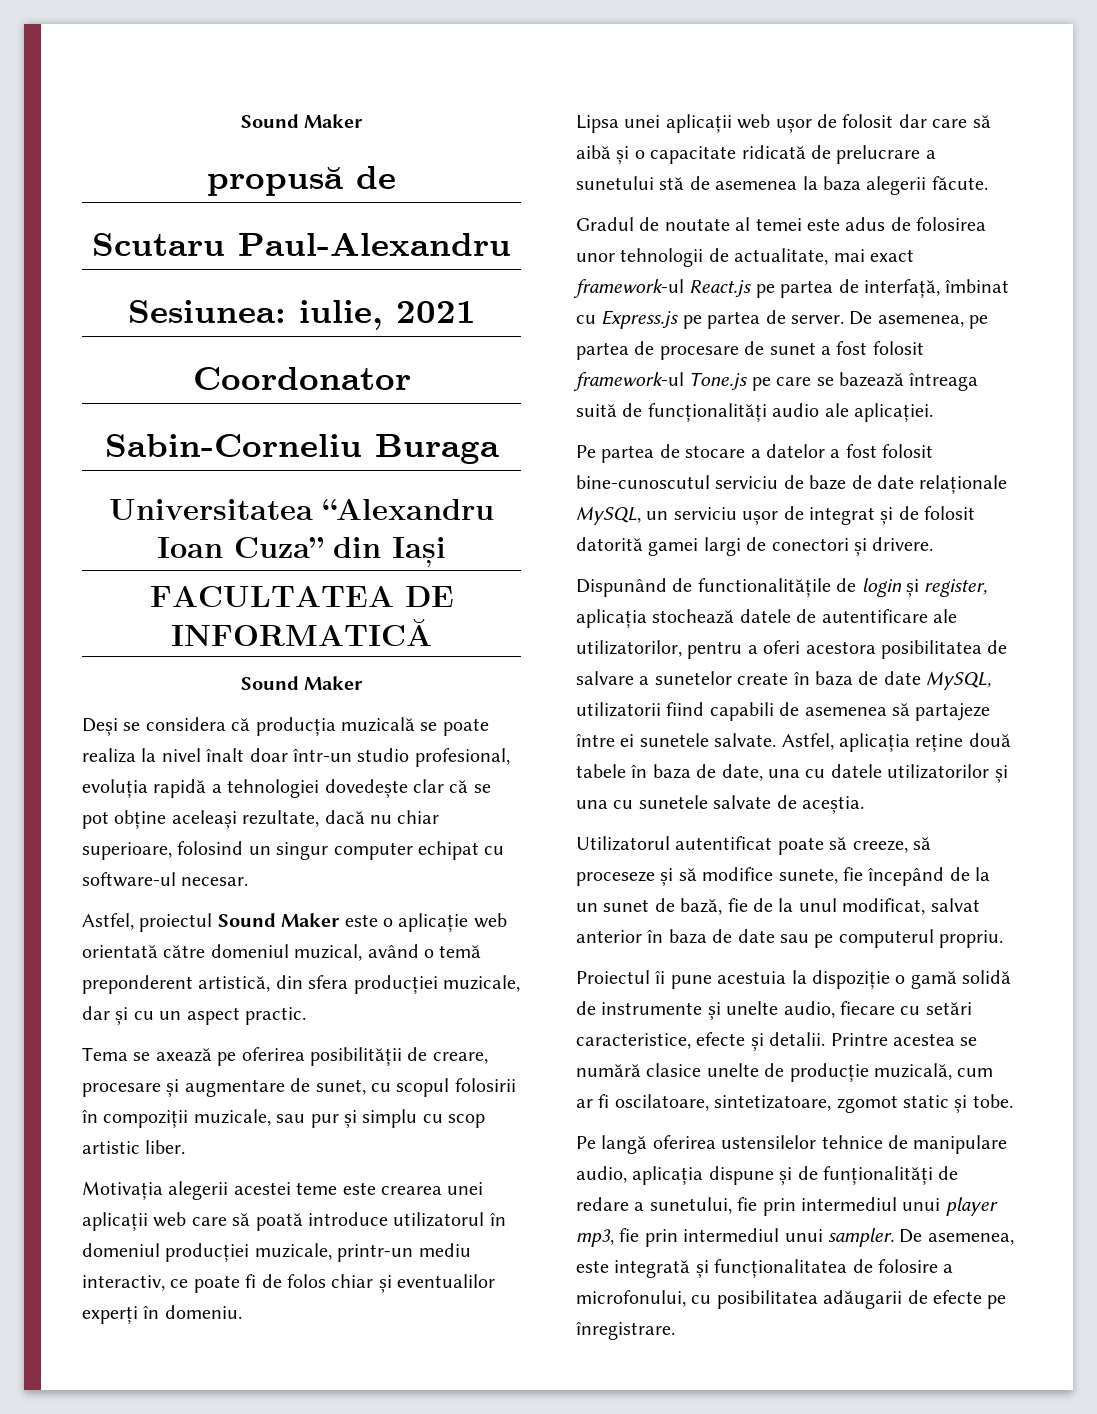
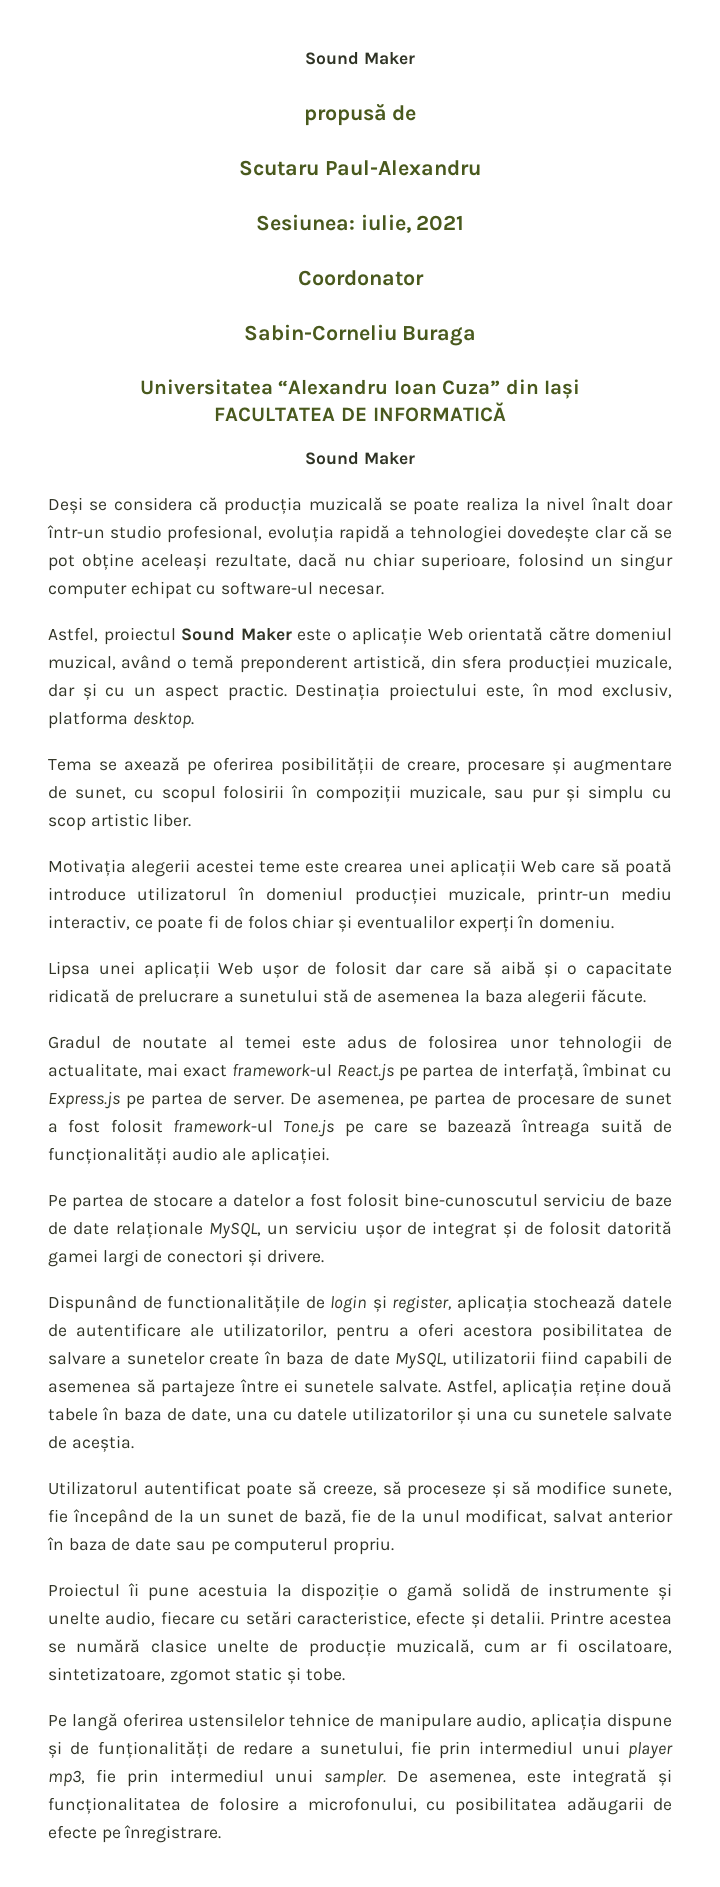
- Astfel, proiectul Sound Maker este o aplicație web orientată către domeniul muzical, având o temă preponderent artistică, din sfera producției muzicale, dar și cu un aspect practic.
+ Astfel, proiectul Sound Maker este o aplicație Web orientată către domeniul muzical, având o temă preponderent artistică, din sfera producției muzicale, dar și cu un aspect practic. Destinația proiectului este, în mod exclusiv, platforma desktop.
- Motivația alegerii acestei teme este crearea unei aplicații web care să poată introduce utilizatorul în domeniul producției muzicale, printr-un mediu interactiv, ce poate fi de folos chiar și eventualilor experți în domeniu.
+ Motivația alegerii acestei teme este crearea unei aplicații Web care să poată introduce utilizatorul în domeniul producției muzicale, printr-un mediu interactiv, ce poate fi de folos chiar și eventualilor experți în domeniu.
- Lipsa unei aplicații web ușor de folosit dar care să aibă și o capacitate ridicată de prelucrare a sunetului stă de asemenea la baza alegerii făcute.
+ Lipsa unei aplicații Web ușor de folosit dar care să aibă și o capacitate ridicată de prelucrare a sunetului stă de asemenea la baza alegerii făcute.

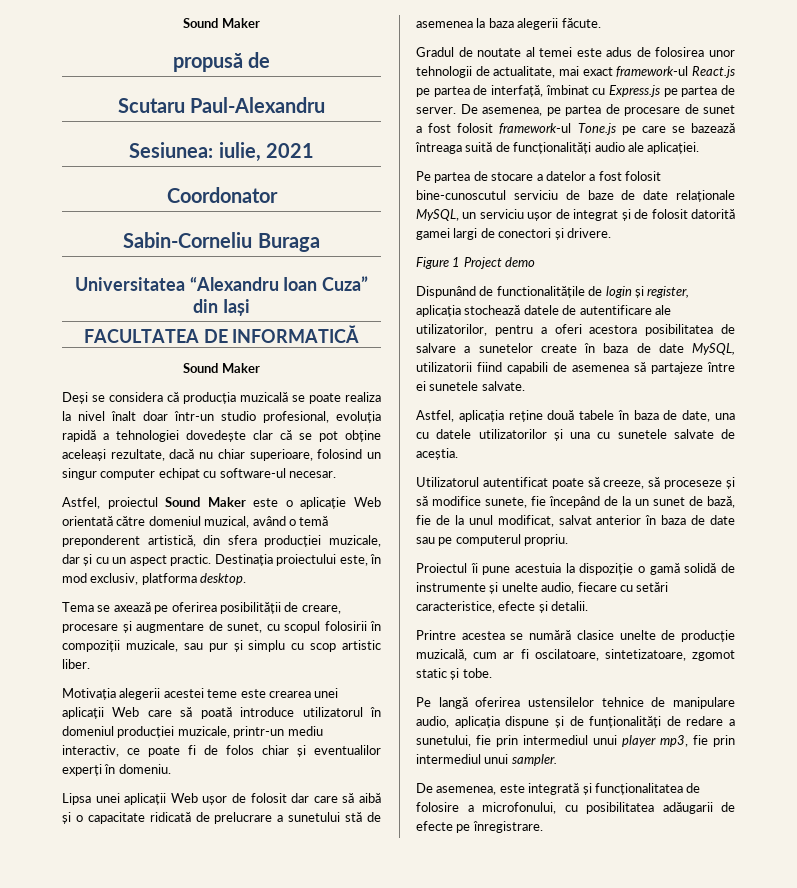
+ Figure 1 Project demo
- Dispunând de functionalitățile de login și register, aplicația stochează datele de autentificare ale utilizatorilor, pentru a oferi acestora posibilitatea de salvare a sunetelor create în baza de date MySQL, utilizatorii fiind capabili de asemenea să partajeze între ei sunetele salvate. Astfel, aplicația reține două tabele în baza de date, una cu datele utilizatorilor și una cu sunetele salvate de aceștia.
+ Dispunând de functionalitățile de login și register, aplicația stochează datele de autentificare ale utilizatorilor, pentru a oferi acestora posibilitatea de salvare a sunetelor create în baza de date MySQL, utilizatorii fiind capabili de asemenea să partajeze între ei sunetele salvate.
+ Astfel, aplicația reține două tabele în baza de date, una cu datele utilizatorilor și una cu sunetele salvate de aceștia.
- Proiectul îi pune acestuia la dispoziție o gamă solidă de instrumente și unelte audio, fiecare cu setări caracteristice, efecte și detalii. Printre acestea se numără clasice unelte de producție muzicală, cum ar fi oscilatoare, sintetizatoare, zgomot static și tobe.
+ Proiectul îi pune acestuia la dispoziție o gamă solidă de instrumente și unelte audio, fiecare cu setări caracteristice, efecte și detalii.
+ Printre acestea se numără clasice unelte de producție muzicală, cum ar fi oscilatoare, sintetizatoare, zgomot static și tobe.
- Pe langă oferirea ustensilelor tehnice de manipulare audio, aplicația dispune și de funționalități de redare a sunetului, fie prin intermediul unui player mp3, fie prin intermediul unui sampler. De asemenea, este integrată și funcționalitatea de folosire a microfonului, cu posibilitatea adăugarii de efecte pe înregistrare.
+ Pe langă oferirea ustensilelor tehnice de manipulare audio, aplicația dispune și de funționalități de redare a sunetului, fie prin intermediul unui player mp3, fie prin intermediul unui sampler.
+ De asemenea, este integrată și funcționalitatea de folosire a microfonului, cu posibilitatea adăugarii de efecte pe înregistrare.

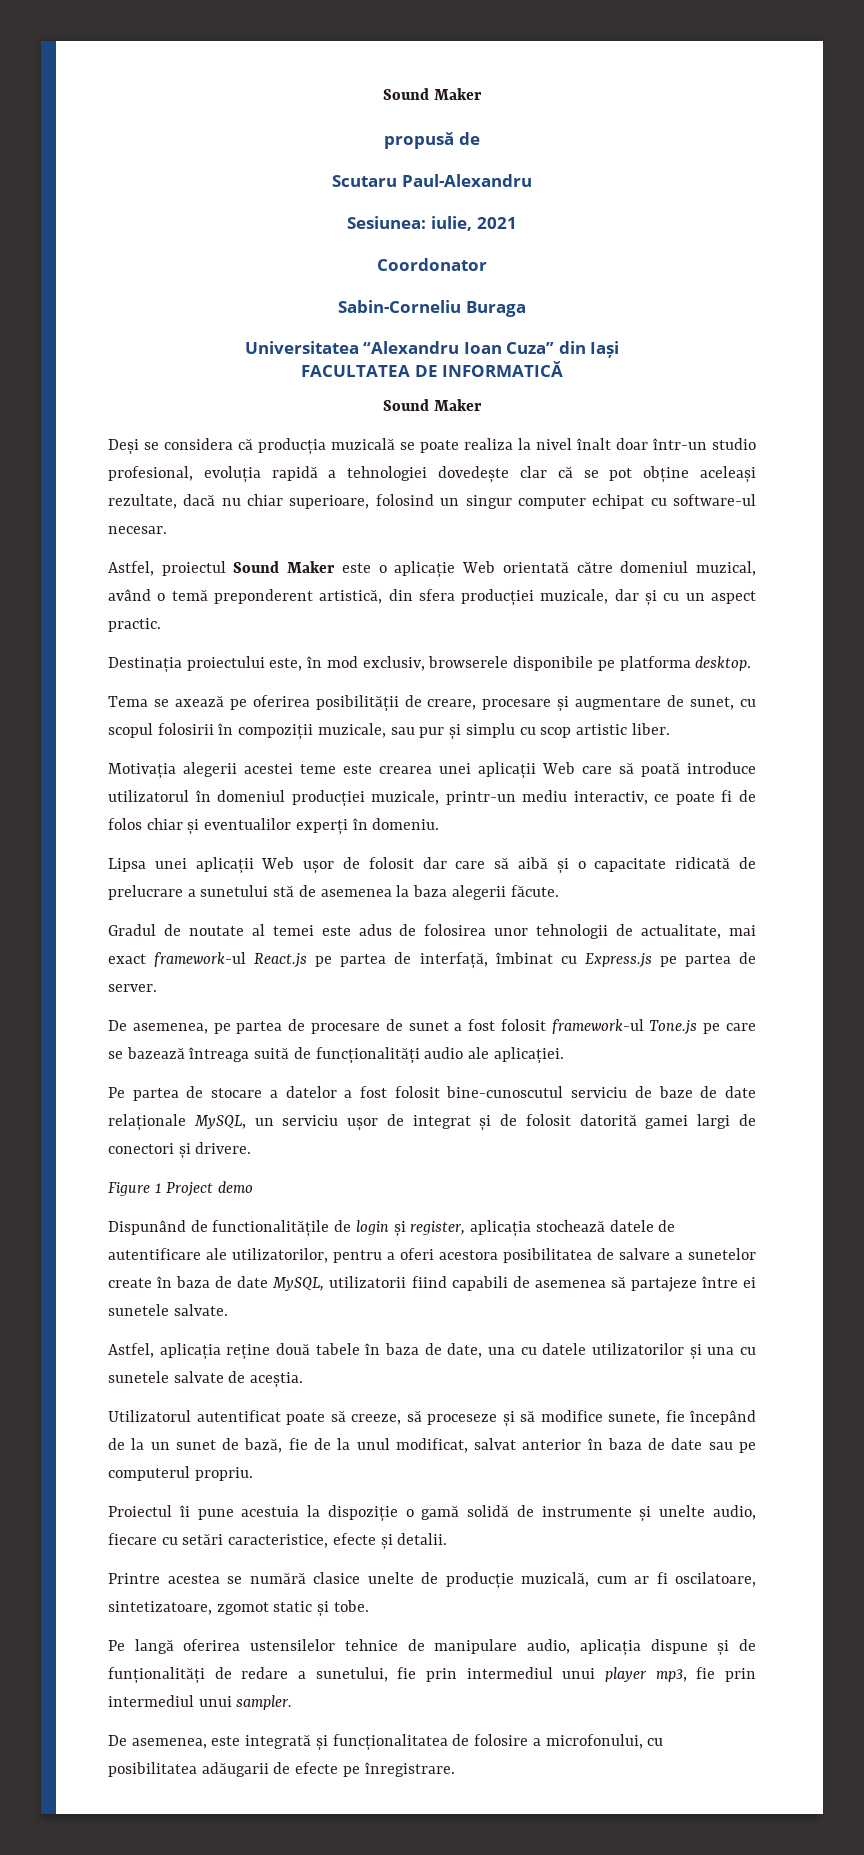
- Astfel, proiectul Sound Maker este o aplicație Web orientată către domeniul muzical, având o temă preponderent artistică, din sfera producției muzicale, dar și cu un aspect practic. Destinația proiectului este, în mod exclusiv, platforma desktop.
+ Astfel, proiectul Sound Maker este o aplicație Web orientată către domeniul muzical, având o temă preponderent artistică, din sfera producției muzicale, dar și cu un aspect practic.
+ Destinația proiectului este, în mod exclusiv, browserele disponibile pe platforma desktop.
- Gradul de noutate al temei este adus de folosirea unor tehnologii de actualitate, mai exact framework-ul React.js pe partea de interfață, îmbinat cu Express.js pe partea de server. De asemenea, pe partea de procesare de sunet a fost folosit framework-ul Tone.js pe care se bazează întreaga suită de funcționalități audio ale aplicației.
+ Gradul de noutate al temei este adus de folosirea unor tehnologii de actualitate, mai exact framework-ul React.js pe partea de interfață, îmbinat cu Express.js pe partea de server.
+ De asemenea, pe partea de procesare de sunet a fost folosit framework-ul Tone.js pe care se bazează întreaga suită de funcționalități audio ale aplicației.

